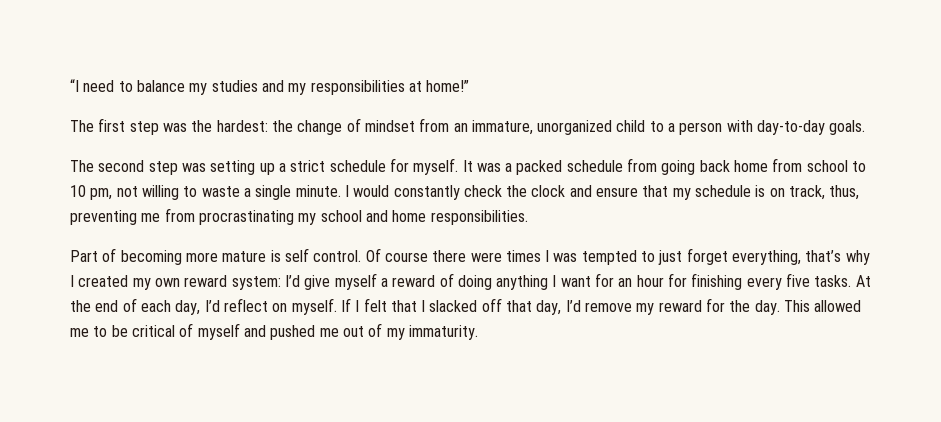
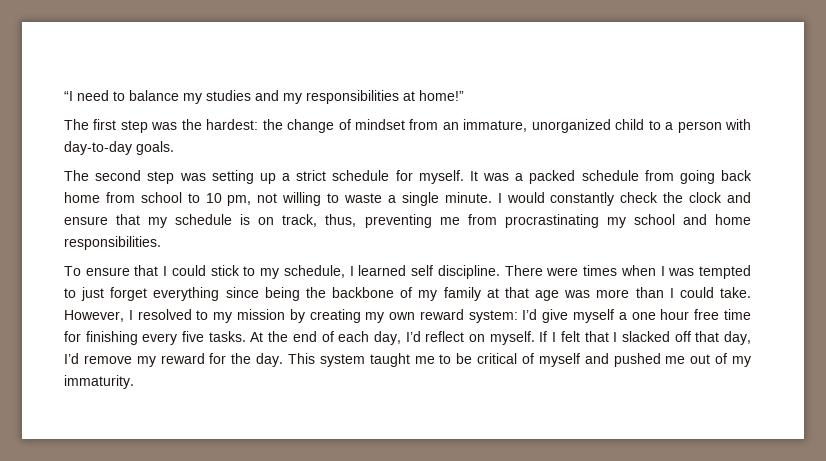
- Part of becoming more mature is self control. Of course there were times I was tempted to just forget everything, that’s why I created my own reward system: I’d give myself a reward of doing anything I want for an hour for finishing every five tasks.
+ To ensure that I could stick to my schedule, I learned self discipline. There were times when I was tempted to just forget everything since being the backbone of my family at that age was more than I could take. However, I resolved to my mission by creating my own reward system: I’d give myself a one hour free time for finishing every five tasks.
- This allowed me to be critical of myself and pushed me out of my immaturity.
+ This system taught me to be critical of myself and pushed me out of my immaturity.

